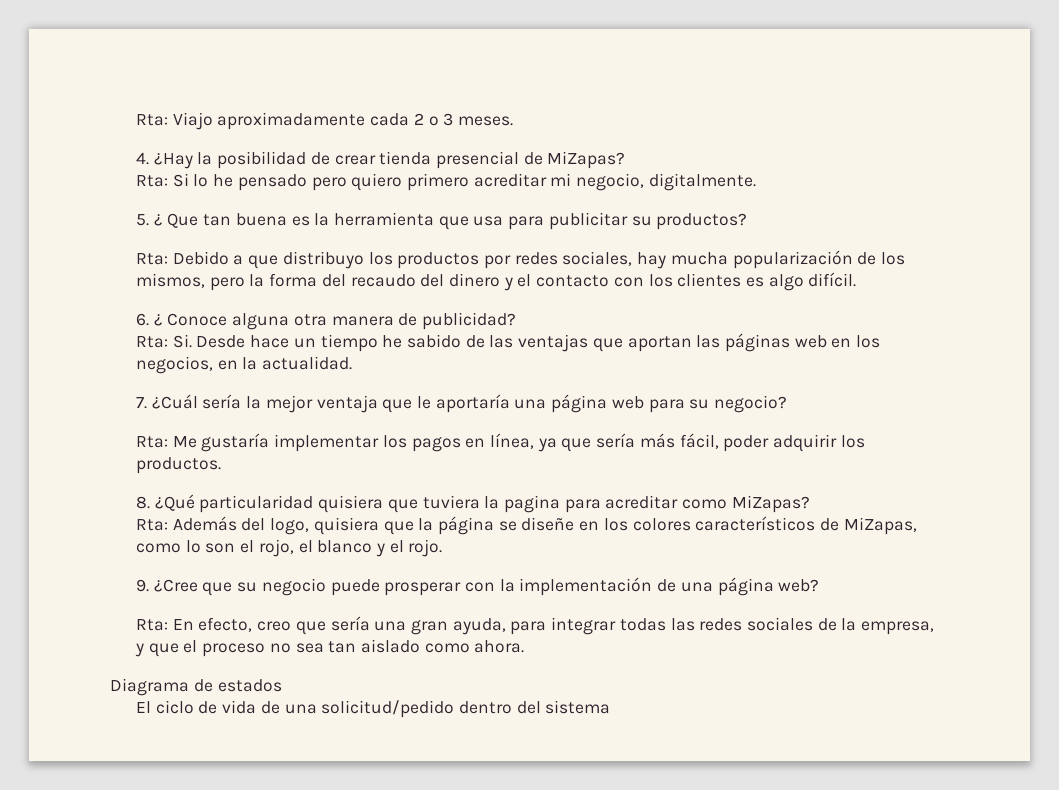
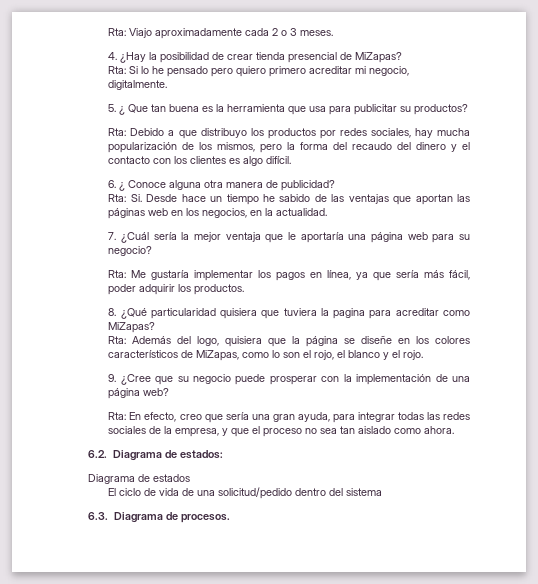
+ 6.2. Diagrama de estados:
+ 6.3. Diagrama de procesos.

